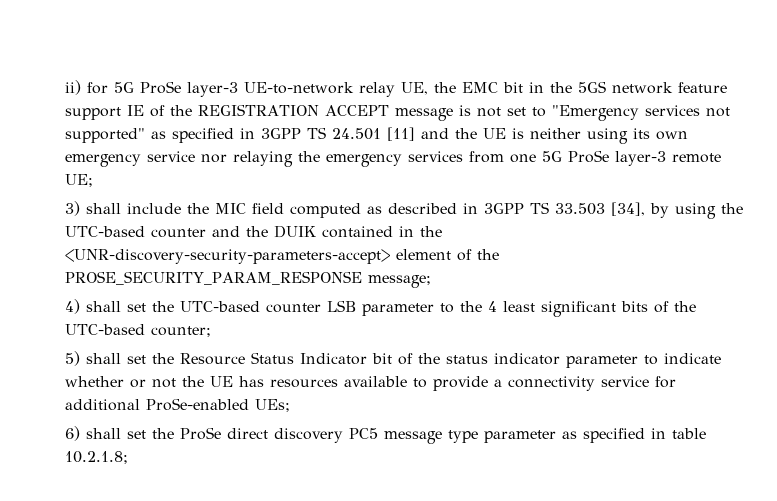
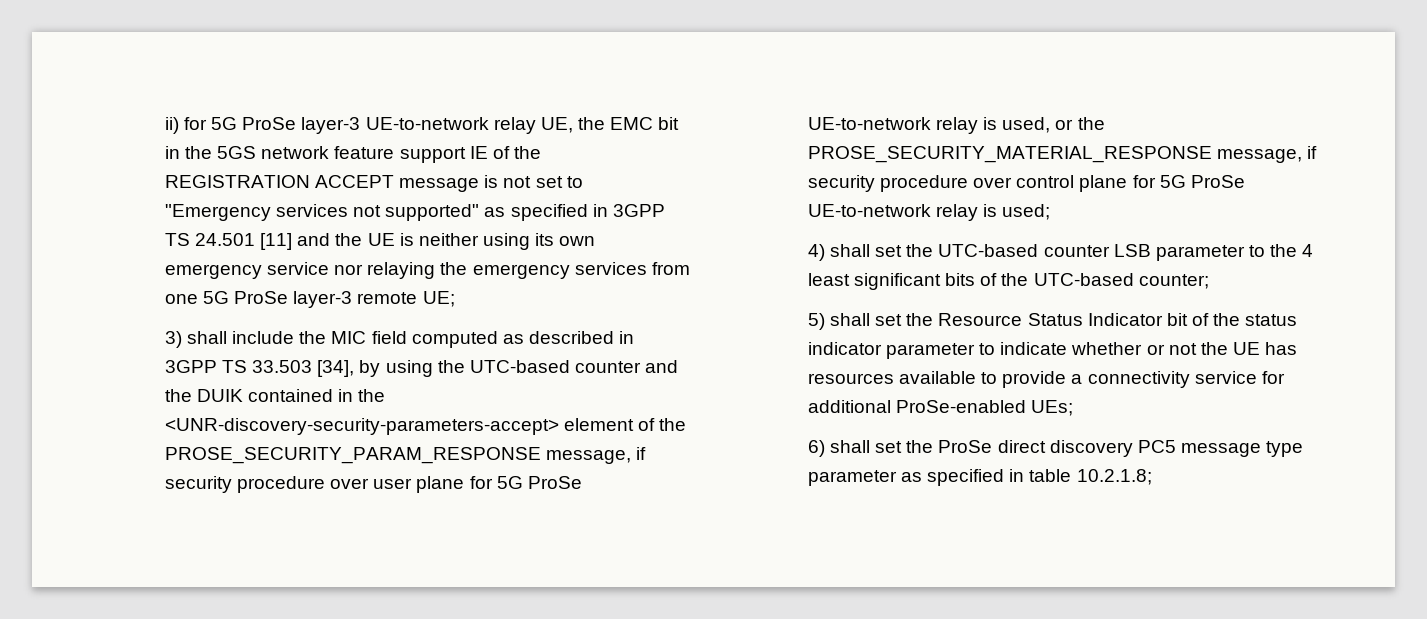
- 3) shall include the MIC field computed as described in 3GPP TS 33.503 [34], by using the UTC-based counter and the DUIK contained in the <UNR-discovery-security-parameters-accept> element of the PROSE_SECURITY_PARAM_RESPONSE message;
+ 3) shall include the MIC field computed as described in 3GPP TS 33.503 [34], by using the UTC-based counter and the DUIK contained in the <UNR-discovery-security-parameters-accept> element of the PROSE_SECURITY_PARAM_RESPONSE message, if security procedure over user plane for 5G ProSe UE-to-network relay is used, or the PROSE_SECURITY_MATERIAL_RESPONSE message, if security procedure over control plane for 5G ProSe UE-to-network relay is used;

